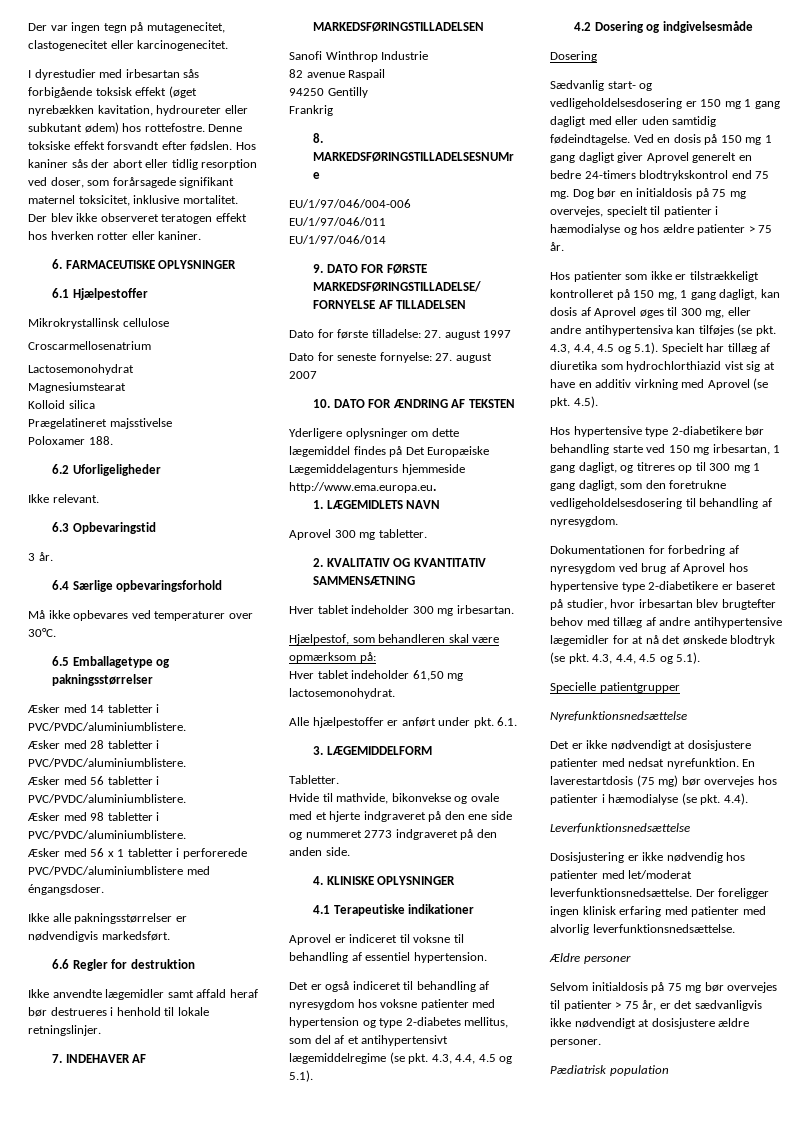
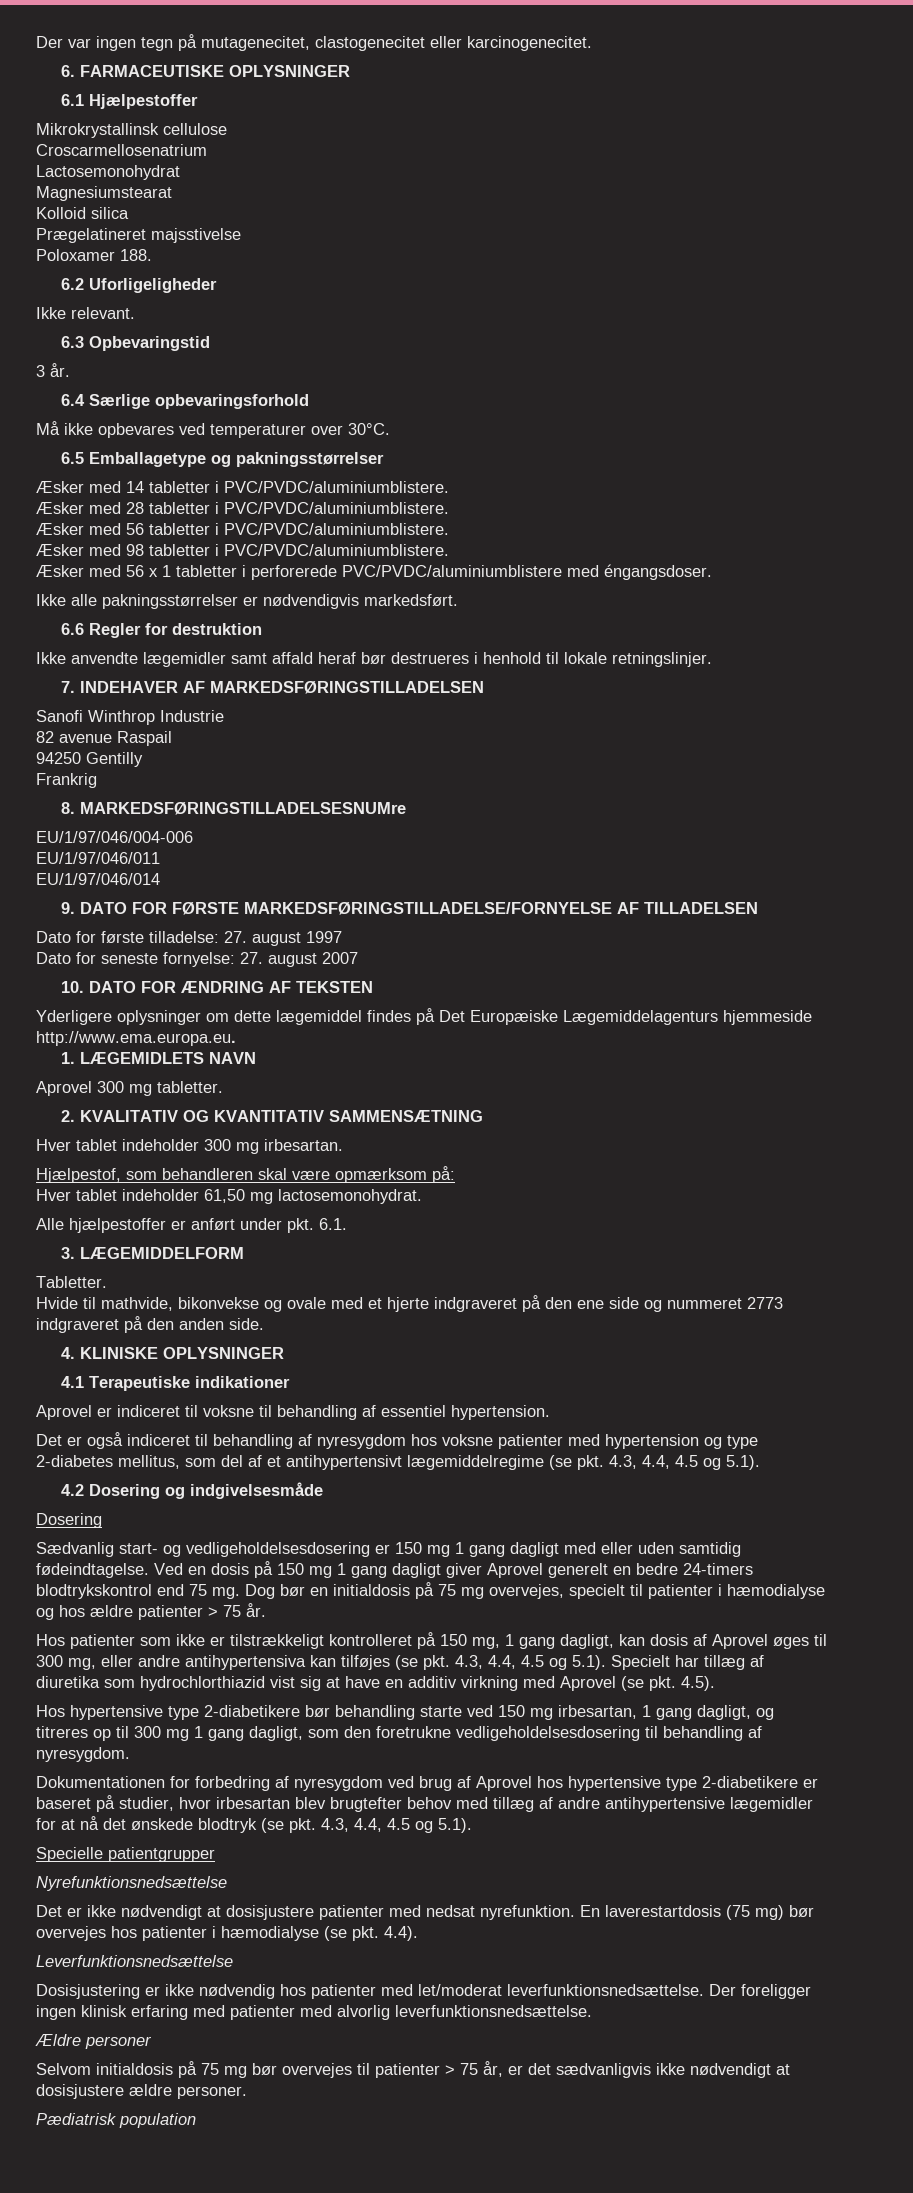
- I dyrestudier med irbesartan sås forbigående toksisk effekt (øget nyrebækken kavitation, hydroureter eller subkutant ødem) hos rottefostre. Denne toksiske effekt forsvandt efter fødslen. Hos kaniner sås der abort eller tidlig resorption ved doser, som forårsagede signifikant maternel toksicitet, inklusive mortalitet. Der blev ikke observeret teratogen effekt hos hverken rotter eller kaniner.

